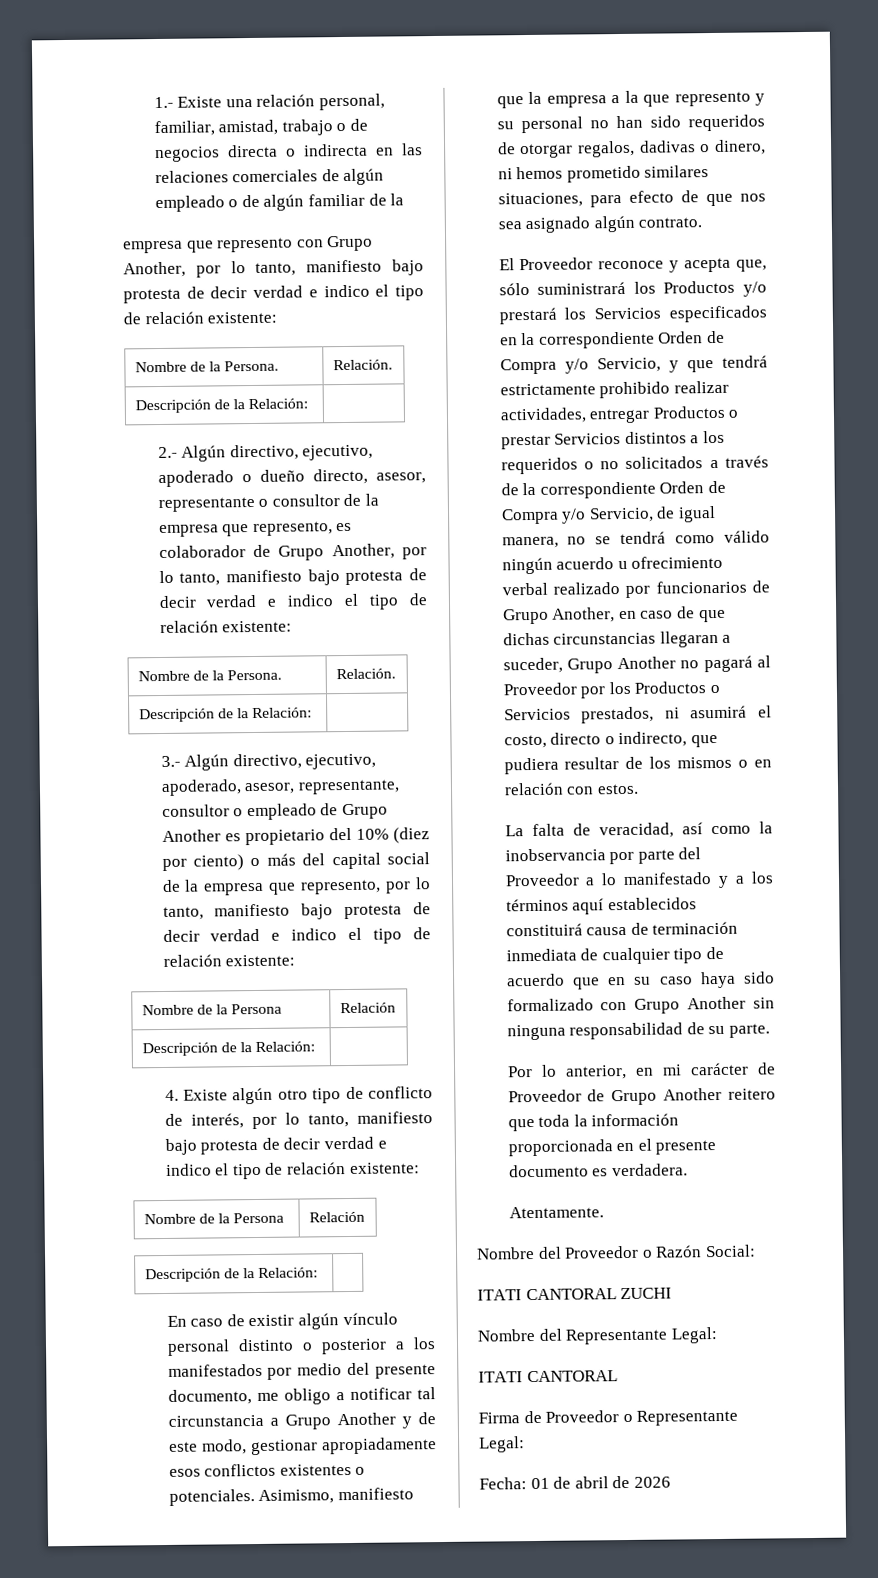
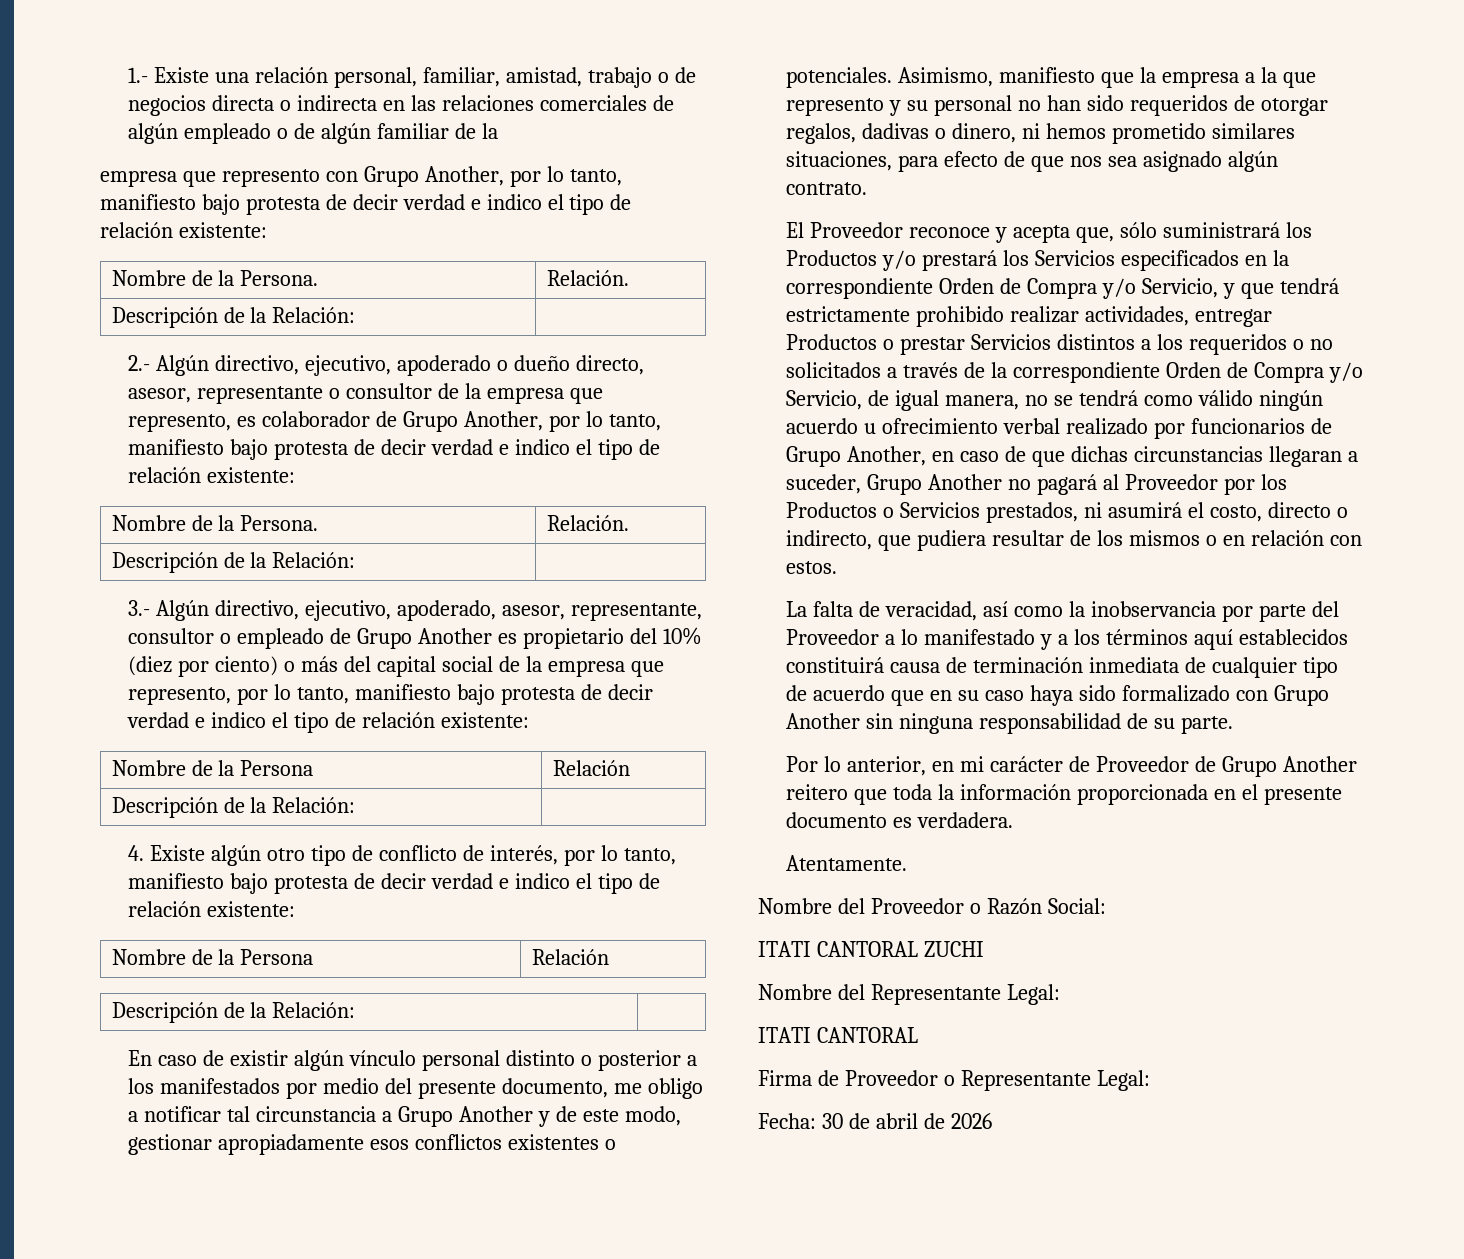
- Fecha: 01 de abril de 2026
+ Fecha: 30 de abril de 2026

